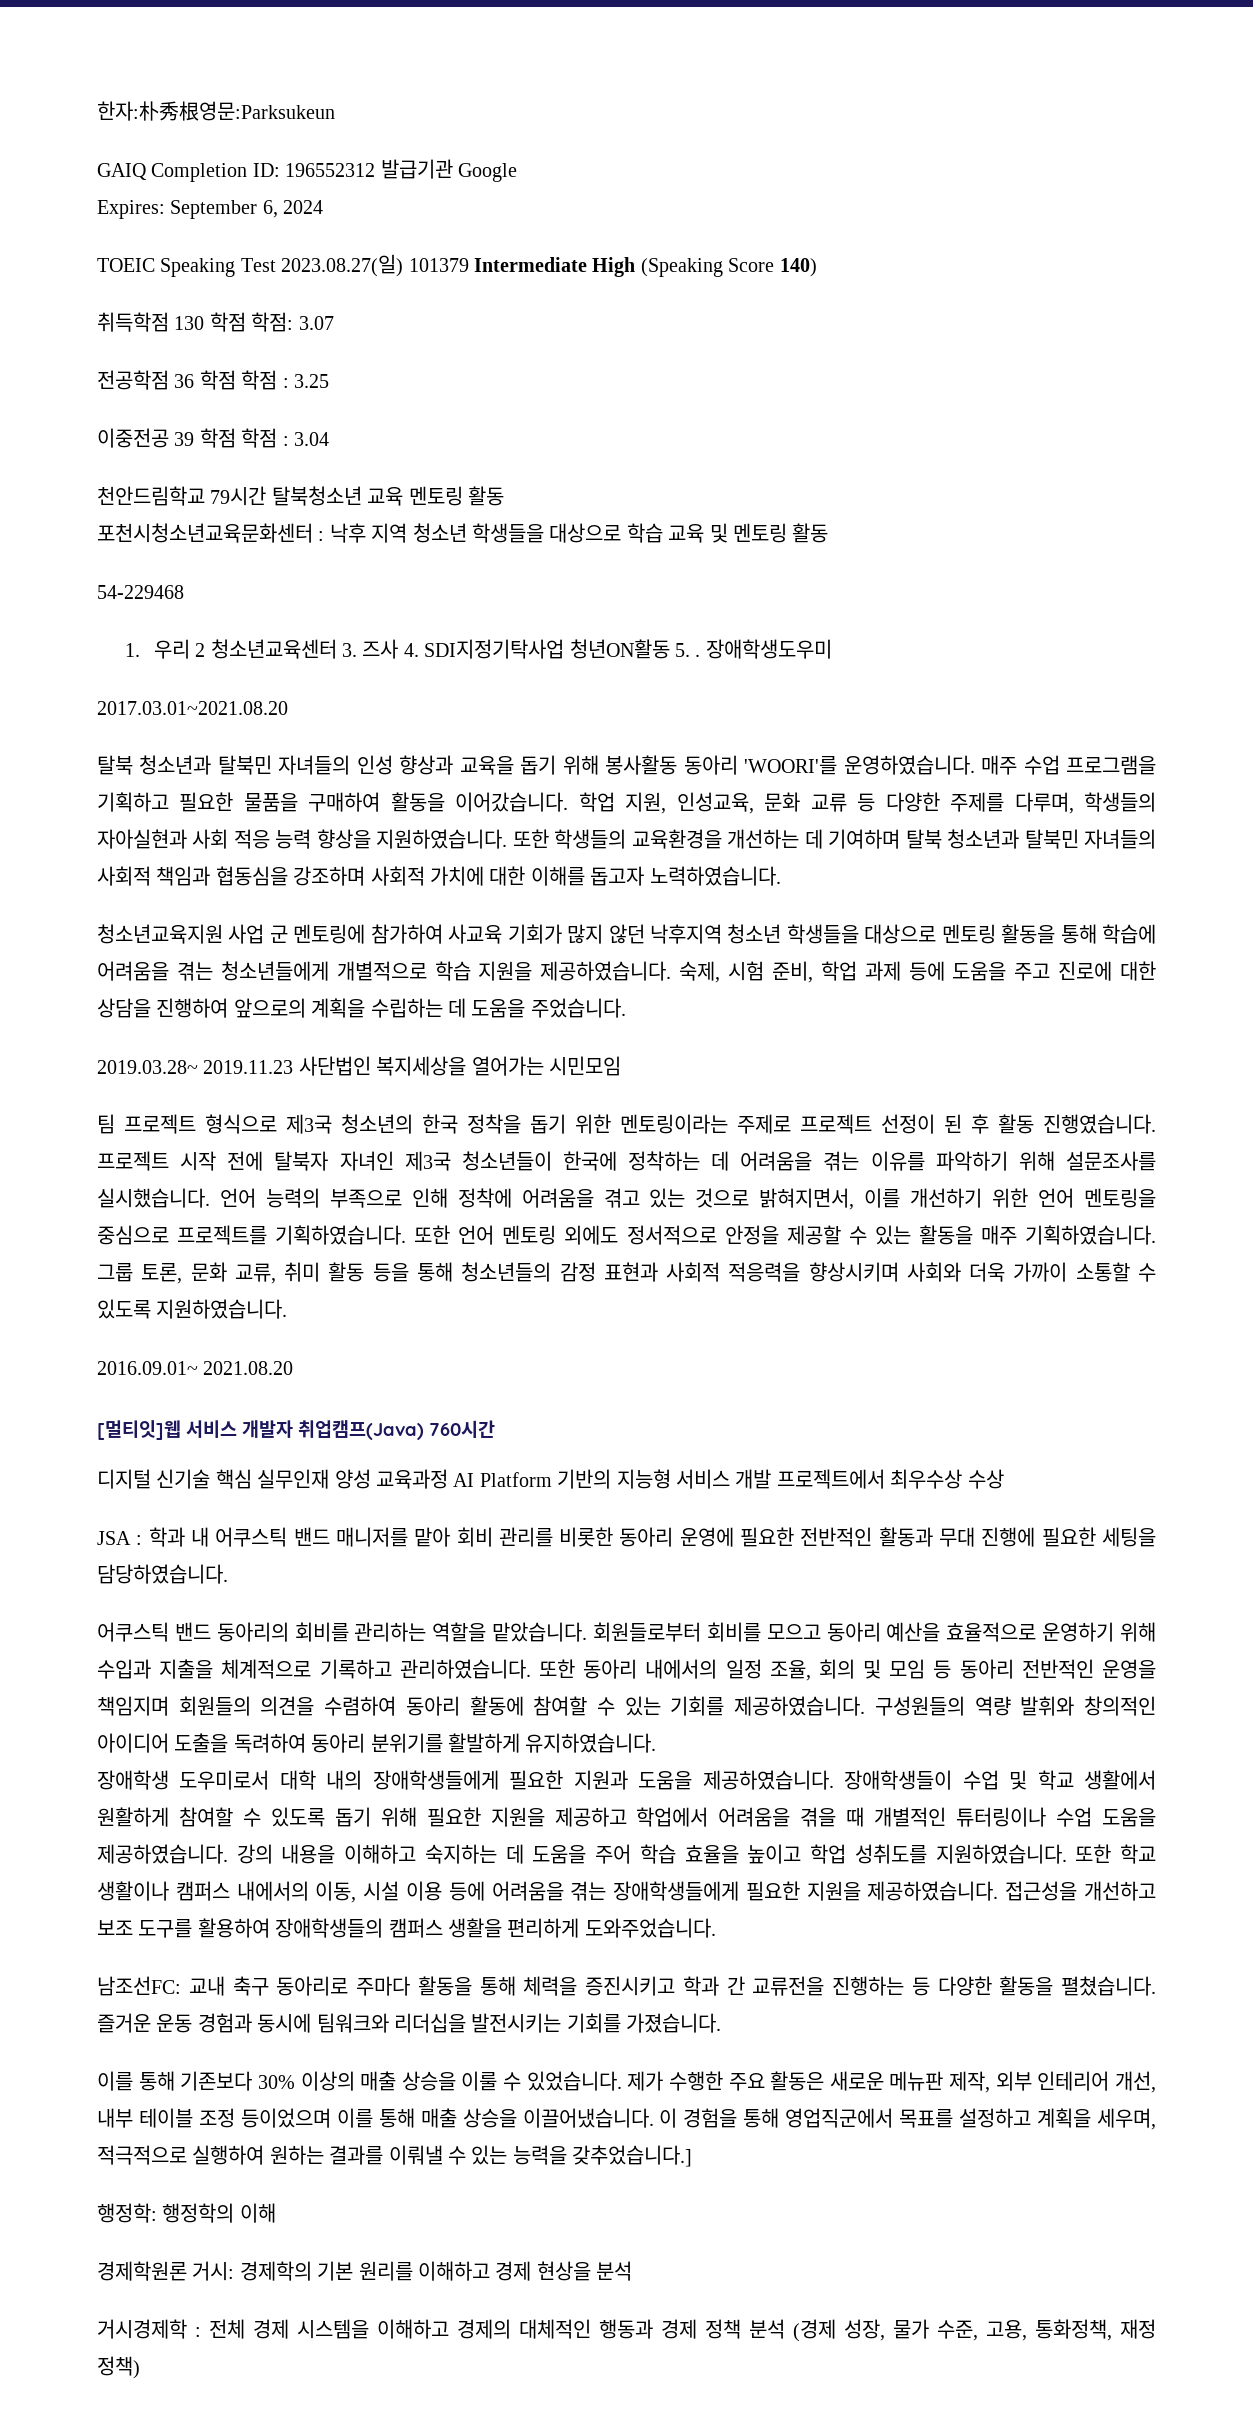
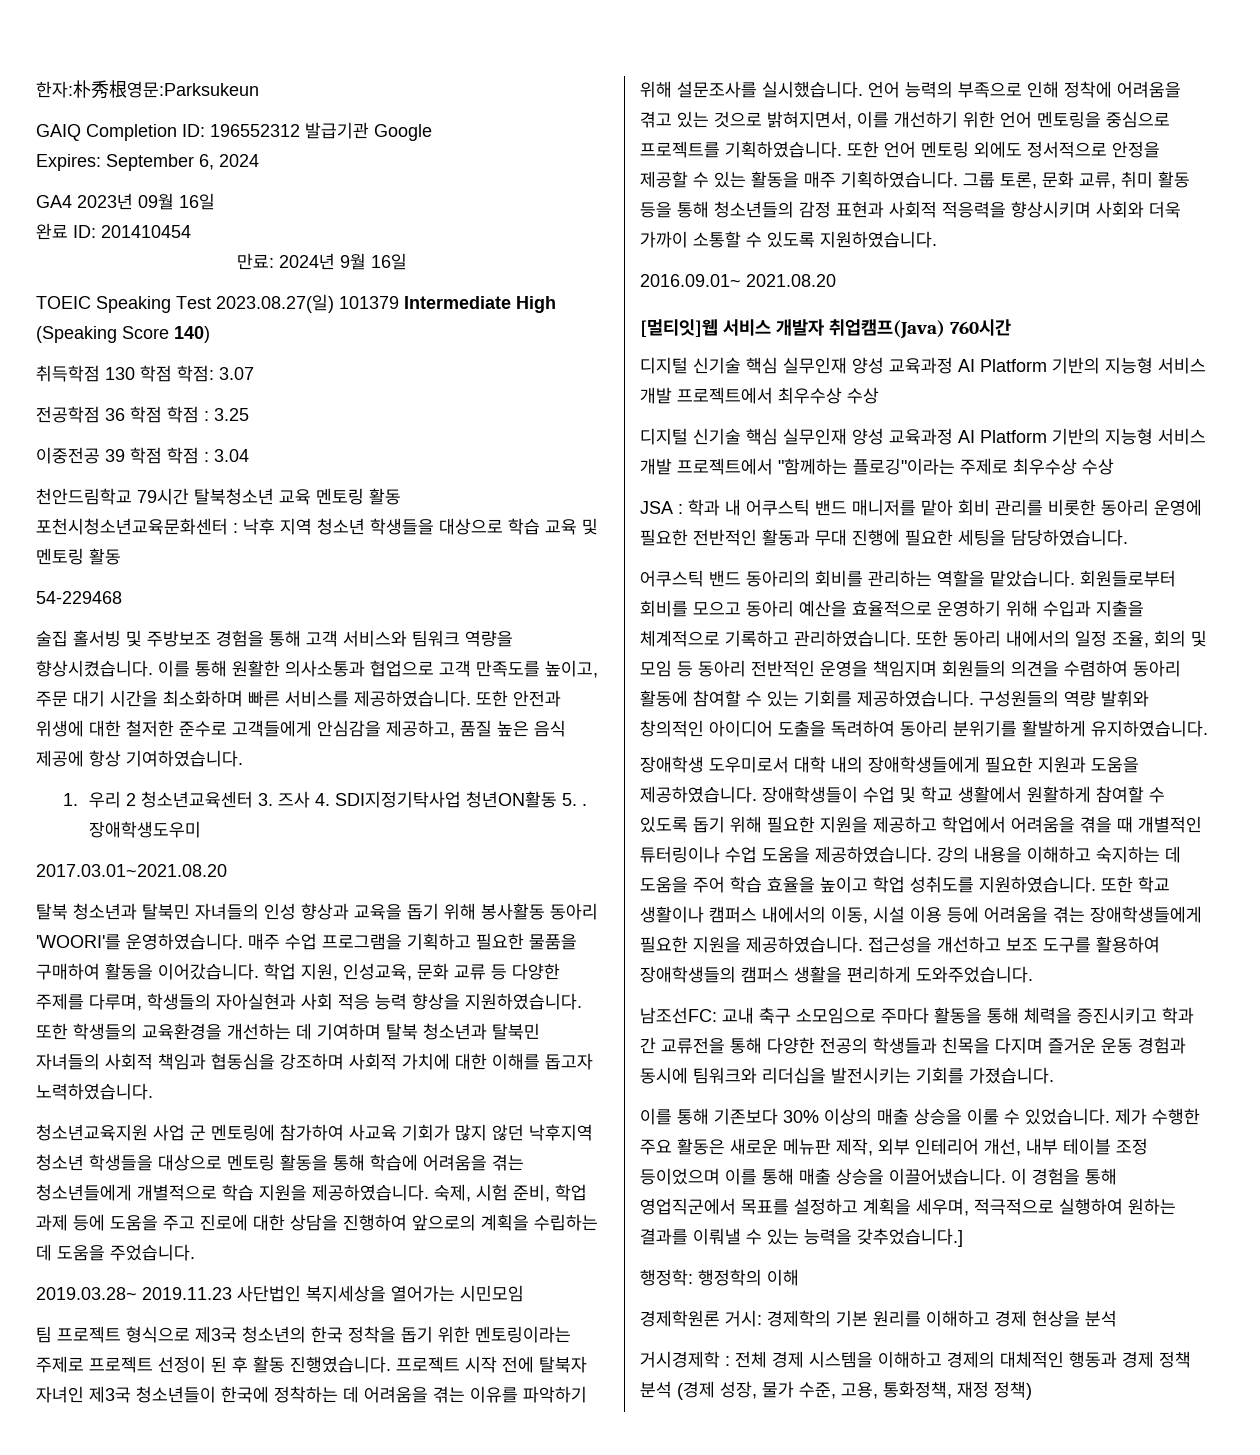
+ GA4 2023년 09월 16일
+ 완료 ID: 201410454
+ 만료: 2024년 9월 16일
+ 술집 홀서빙 및 주방보조 경험을 통해 고객 서비스와 팀워크 역량을 향상시켰습니다. 이를 통해 원활한 의사소통과 협업으로 고객 만족도를 높이고, 주문 대기 시간을 최소화하며 빠른 서비스를 제공하였습니다. 또한 안전과 위생에 대한 철저한 준수로 고객들에게 안심감을 제공하고, 품질 높은 음식 제공에 항상 기여하였습니다.
+ 디지털 신기술 핵심 실무인재 양성 교육과정 AI Platform 기반의 지능형 서비스 개발 프로젝트에서 "함께하는 플로깅"이라는 주제로 최우수상 수상
- 남조선FC: 교내 축구 동아리로 주마다 활동을 통해 체력을 증진시키고 학과 간 교류전을 진행하는 등 다양한 활동을 펼쳤습니다. 즐거운 운동 경험과 동시에 팀워크와 리더십을 발전시키는 기회를 가졌습니다.
+ 남조선FC: 교내 축구 소모임으로 주마다 활동을 통해 체력을 증진시키고 학과 간 교류전을 통해 다양한 전공의 학생들과 친목을 다지며 즐거운 운동 경험과 동시에 팀워크와 리더십을 발전시키는 기회를 가졌습니다.

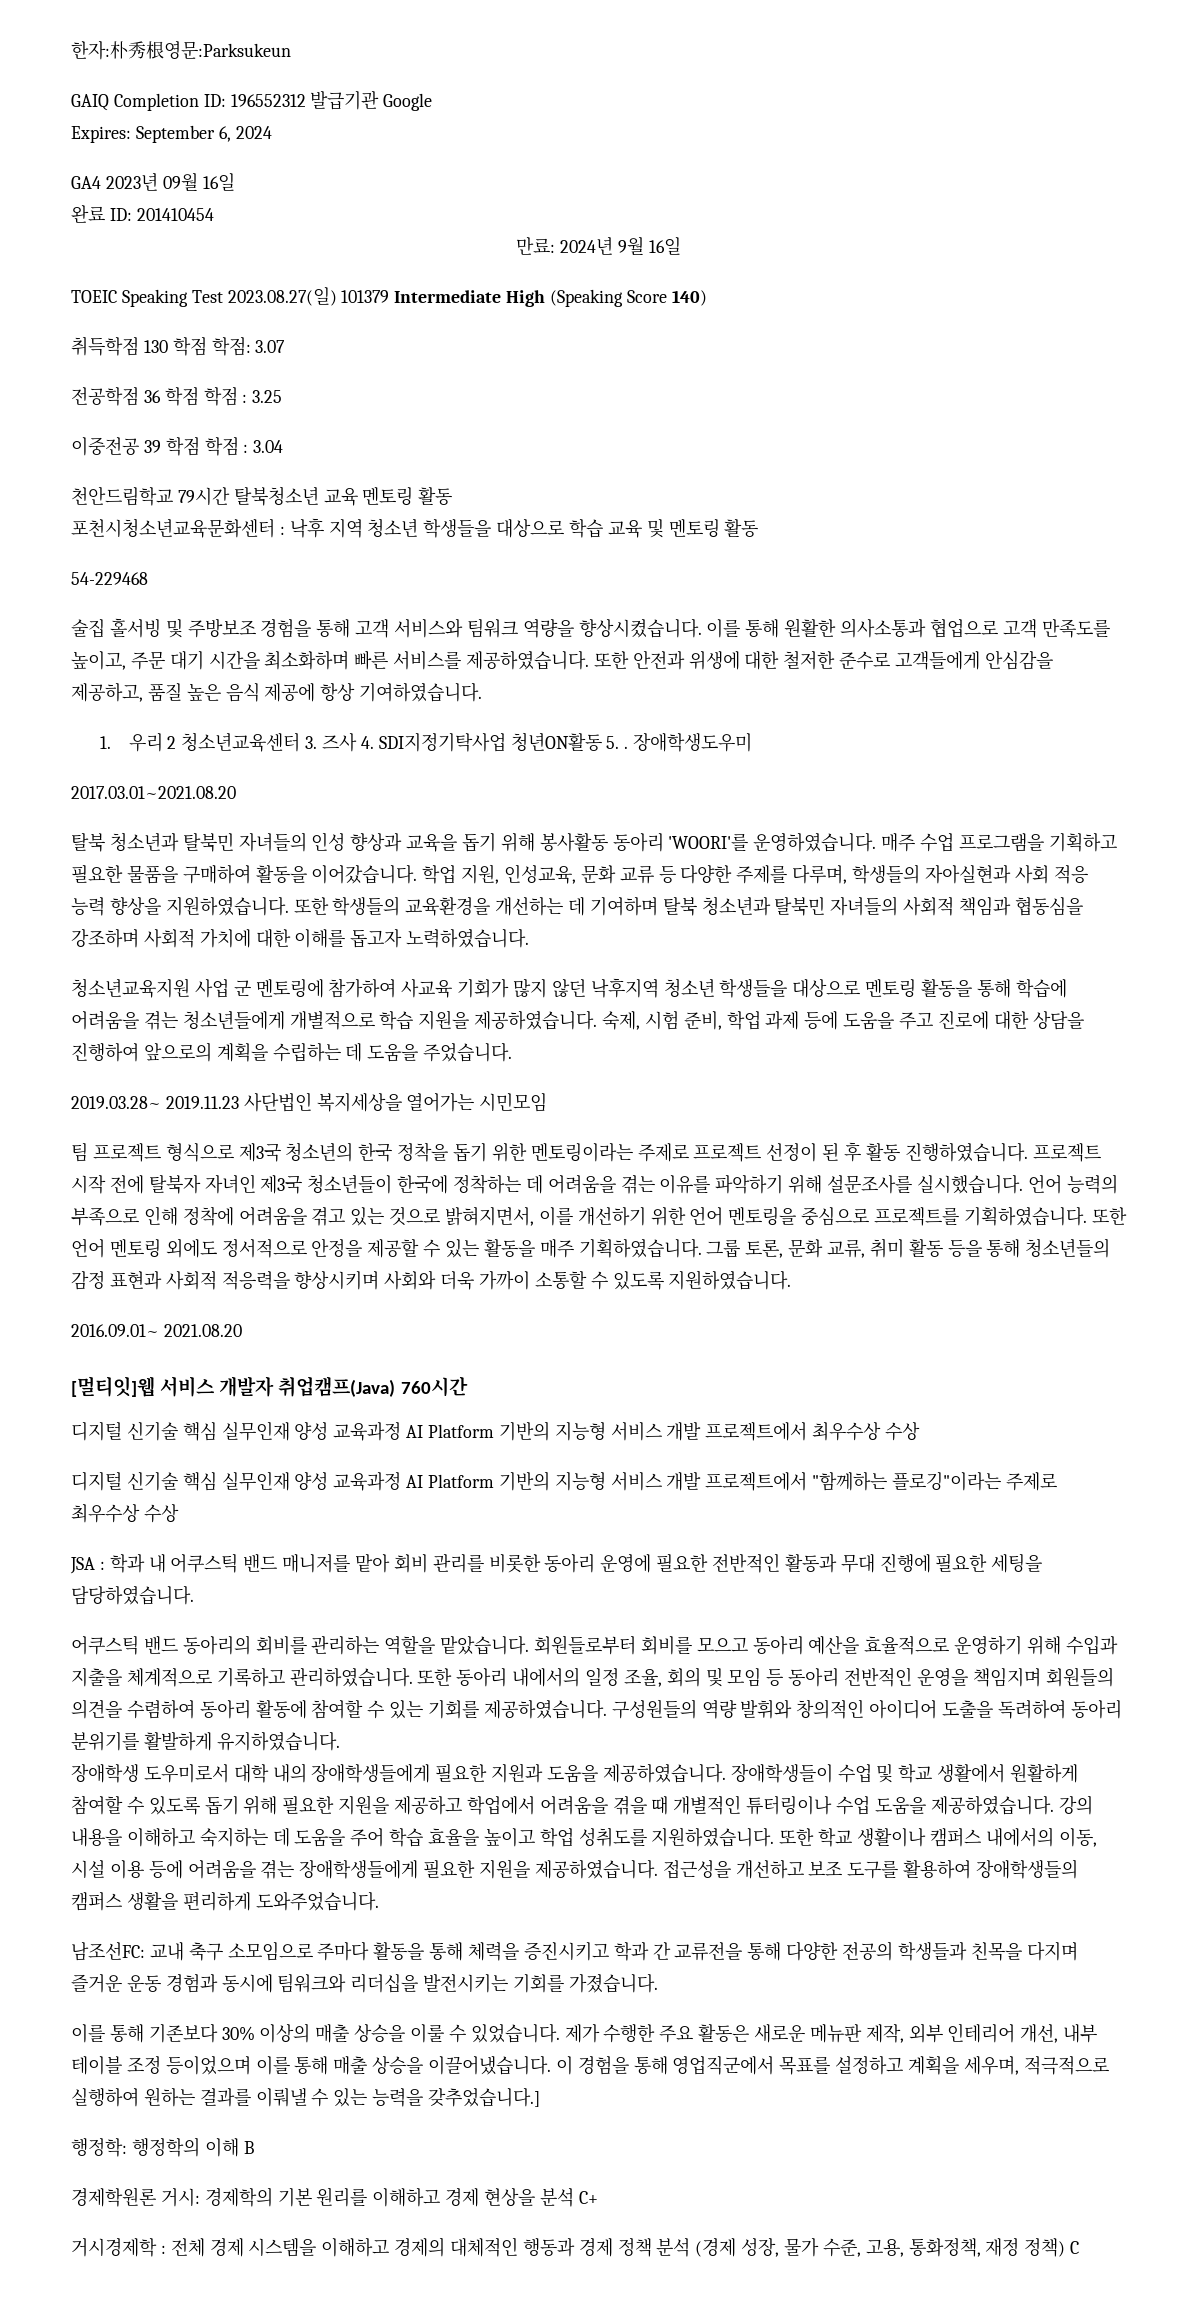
- 팀 프로젝트 형식으로 제3국 청소년의 한국 정착을 돕기 위한 멘토링이라는 주제로 프로젝트 선정이 된 후 활동 진행였습니다.
+ 팀 프로젝트 형식으로 제3국 청소년의 한국 정착을 돕기 위한 멘토링이라는 주제로 프로젝트 선정이 된 후 활동 진행하였습니다.
- 행정학: 행정학의 이해
+ 행정학: 행정학의 이해 B
- 경제학원론 거시: 경제학의 기본 원리를 이해하고 경제 현상을 분석
+ 경제학원론 거시: 경제학의 기본 원리를 이해하고 경제 현상을 분석 C+
- 거시경제학 : 전체 경제 시스템을 이해하고 경제의 대체적인 행동과 경제 정책 분석 (경제 성장, 물가 수준, 고용, 통화정책, 재정 정책)
+ 거시경제학 : 전체 경제 시스템을 이해하고 경제의 대체적인 행동과 경제 정책 분석 (경제 성장, 물가 수준, 고용, 통화정책, 재정 정책) C

